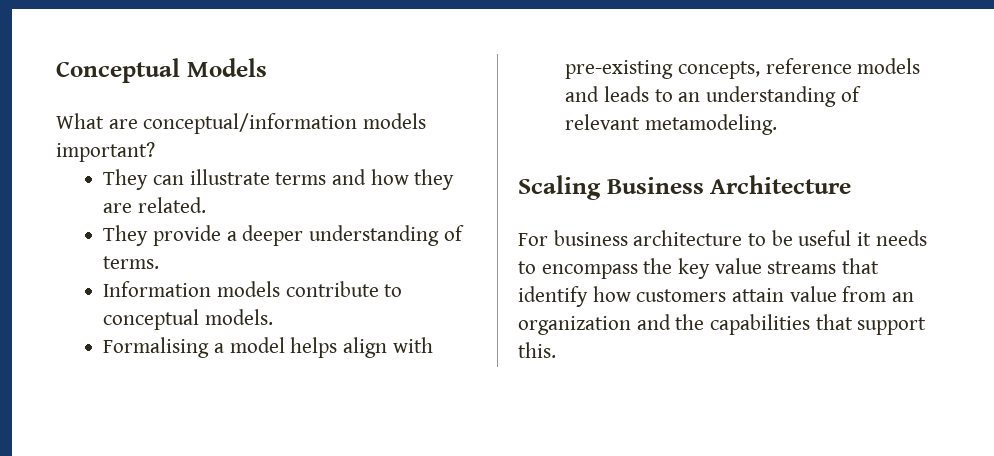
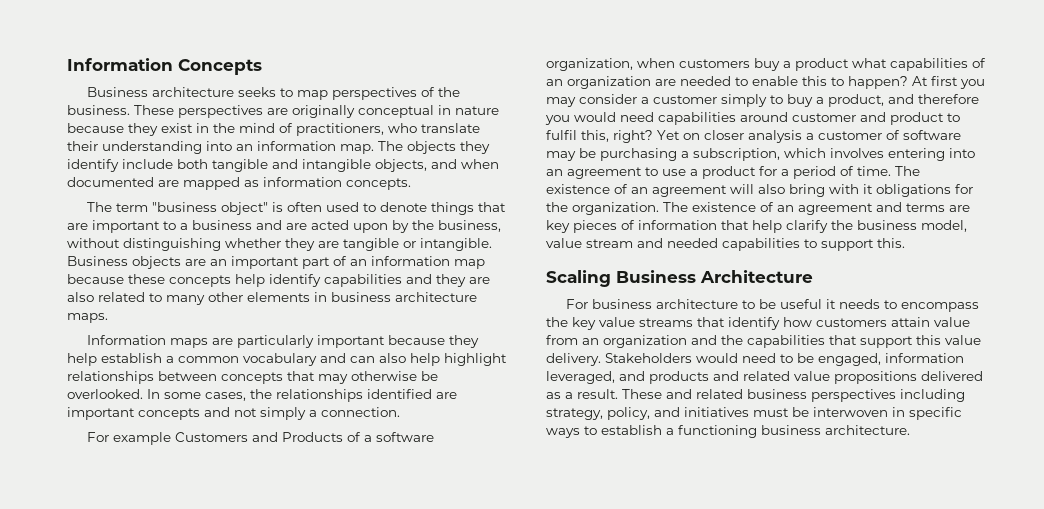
- Conceptual Models
- What are conceptual/information models important?
- They can illustrate terms and how they are related.
- They provide a deeper understanding of terms.
- Information models contribute to conceptual models.
- Formalising a model helps align with pre-existing concepts, reference models and leads to an understanding of relevant metamodeling.
+ Information Concepts
+ Business architecture seeks to map perspectives of the business. These perspectives are originally conceptual in nature because they exist in the mind of practitioners, who translate their understanding into an information map. The objects they identify include both tangible and intangible objects, and when documented are mapped as information concepts.
+ The term "business object" is often used to denote things that are important to a business and are acted upon by the business, without distinguishing whether they are tangible or intangible. Business objects are an important part of an information map because these concepts help identify capabilities and they are also related to many other elements in business architecture maps.
+ Information maps are particularly important because they help establish a common vocabulary and can also help highlight relationships between concepts that may otherwise be overlooked. In some cases, the relationships identified are important concepts and not simply a connection.
+ For example Customers and Products of a software organization, when customers buy a product what capabilities of an organization are needed to enable this to happen? At first you may consider a customer simply to buy a product, and therefore you would need capabilities around customer and product to fulfil this, right? Yet on closer analysis a customer of software may be purchasing a subscription, which involves entering into an agreement to use a product for a period of time. The existence of an agreement will also bring with it obligations for the organization. The existence of an agreement and terms are key pieces of information that help clarify the business model, value stream and needed capabilities to support this.
- For business architecture to be useful it needs to encompass the key value streams that identify how customers attain value from an organization and the capabilities that support this.
+ For business architecture to be useful it needs to encompass the key value streams that identify how customers attain value from an organization and the capabilities that support this value delivery. Stakeholders would need to be engaged, information leveraged, and products and related value propositions delivered as a result. These and related business perspectives including strategy, policy, and initiatives must be interwoven in specific ways to establish a functioning business architecture.

